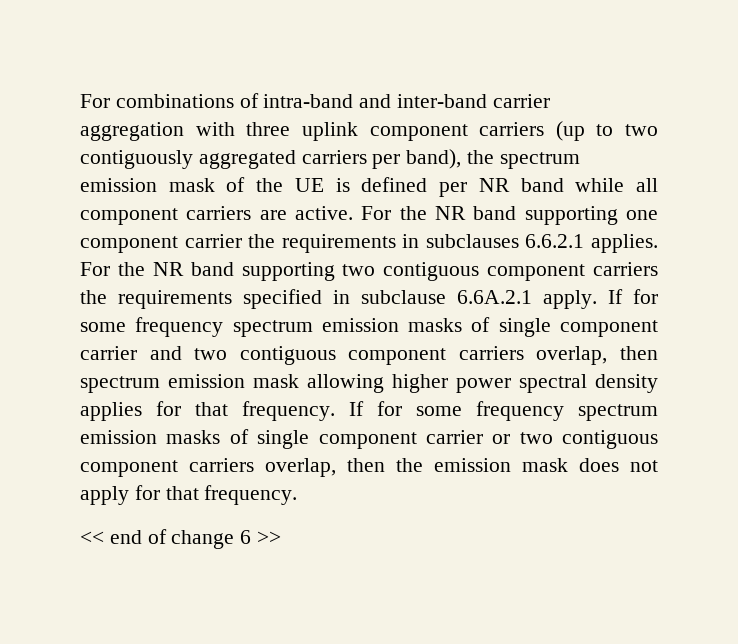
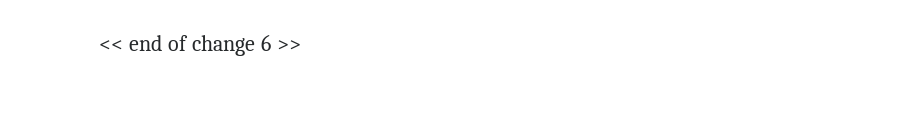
- For combinations of intra-band and inter-band carrier aggregation with three uplink component carriers (up to two contiguously aggregated carriers per band), the spectrum emission mask of the UE is defined per NR band while all component carriers are active. For the NR band supporting one component carrier the requirements in subclauses 6.6.2.1 applies. For the NR band supporting two contiguous component carriers the requirements specified in subclause 6.6A.2.1 apply. If for some frequency spectrum emission masks of single component carrier and two contiguous component carriers overlap, then spectrum emission mask allowing higher power spectral density applies for that frequency. If for some frequency spectrum emission masks of single component carrier or two contiguous component carriers overlap, then the emission mask does not apply for that frequency.

